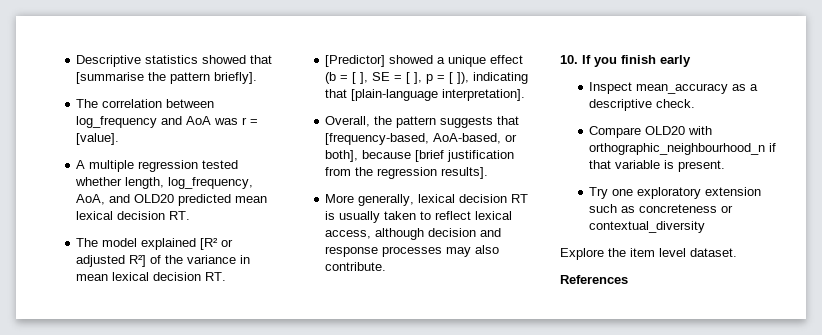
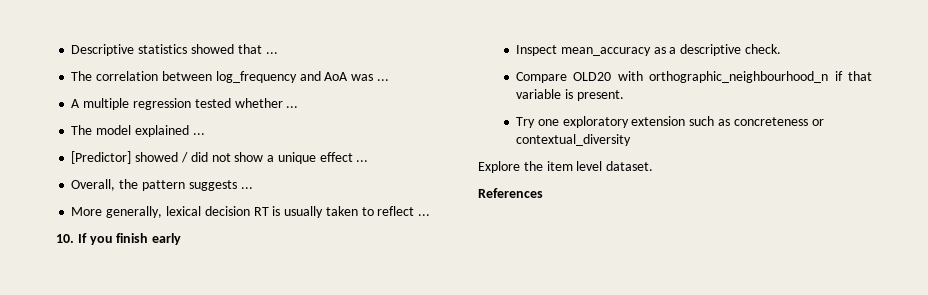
- Descriptive statistics showed that [summarise the pattern briefly].
+ Descriptive statistics showed that ...
- The correlation between log_frequency and AoA was r = [value].
+ The correlation between log_frequency and AoA was ...
- A multiple regression tested whether length, log_frequency, AoA, and OLD20 predicted mean lexical decision RT.
- The model explained [R² or adjusted R²] of the variance in mean lexical decision RT.
- [Predictor] showed a unique effect (b = [ ], SE = [ ], p = [ ]), indicating that [plain-language interpretation].
- Overall, the pattern suggests that [frequency-based, AoA-based, or both], because [brief justification from the regression results].
+ A multiple regression tested whether ...
+ The model explained ...
+ [Predictor] showed / did not show a unique effect ...
+ Overall, the pattern suggests ...
- More generally, lexical decision RT is usually taken to reflect lexical access, although decision and response processes may also contribute.
+ More generally, lexical decision RT is usually taken to reflect ...

